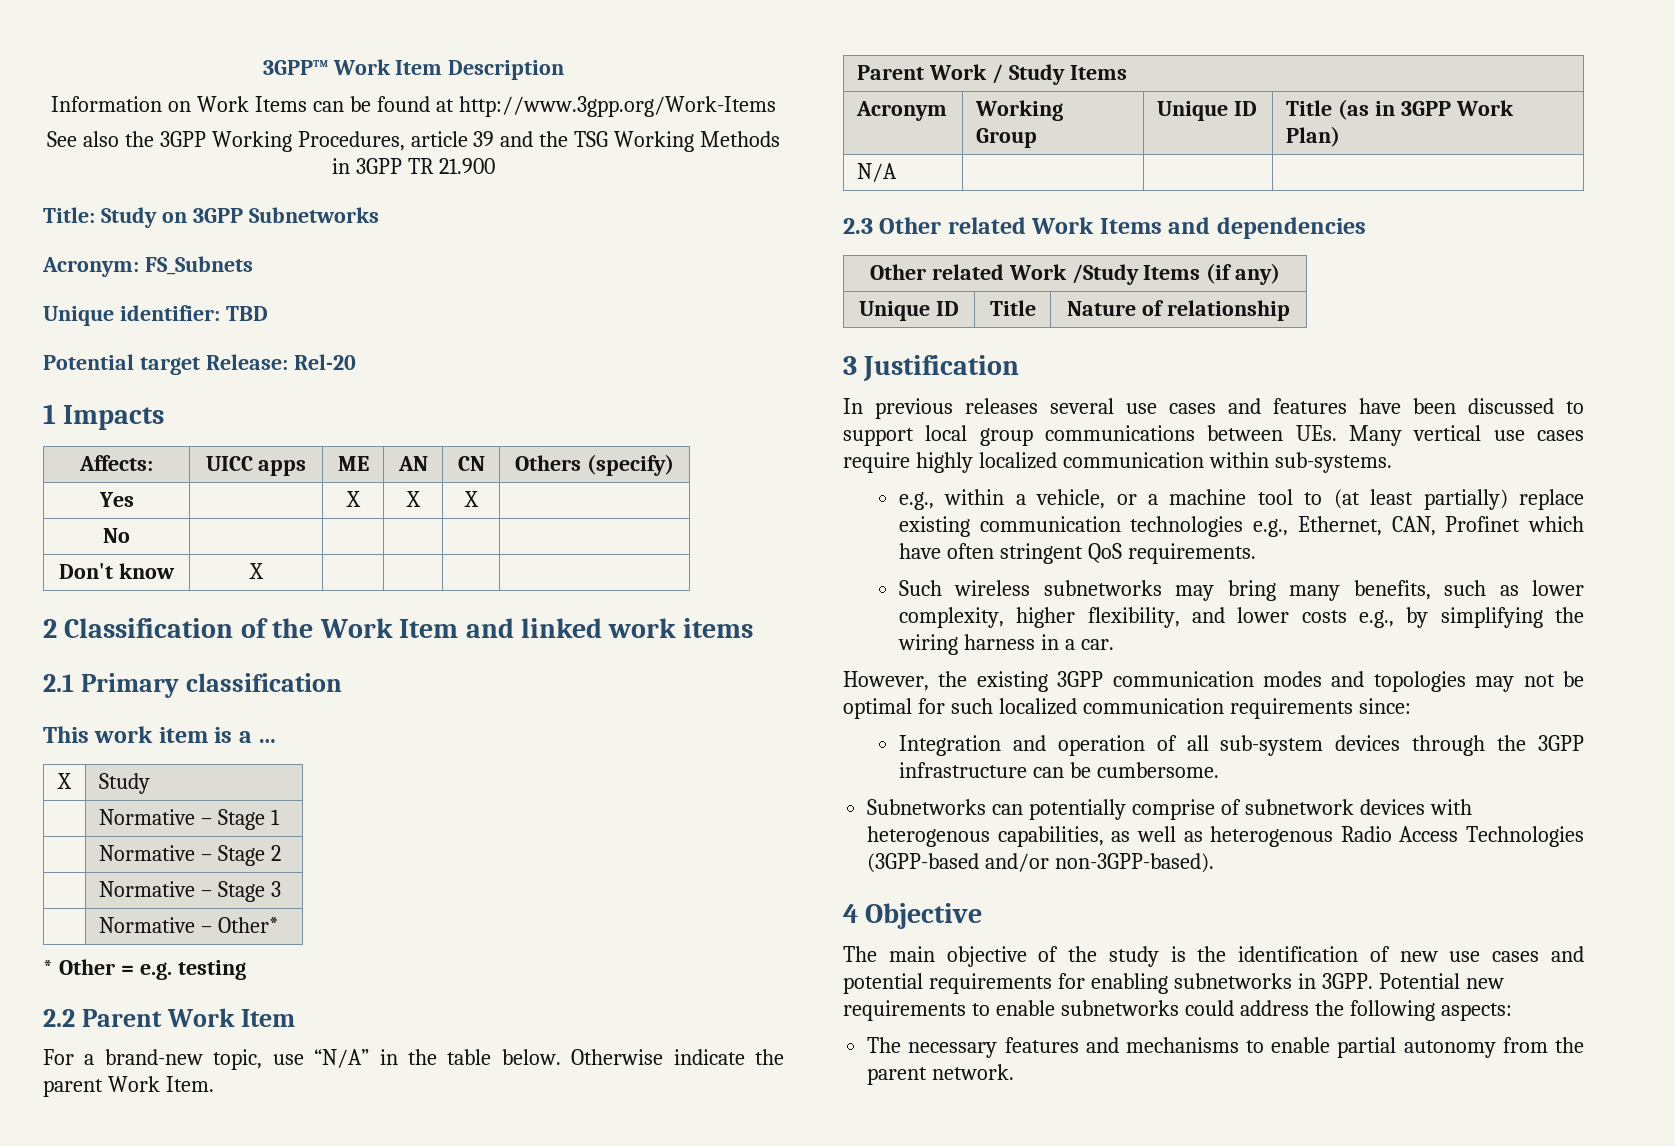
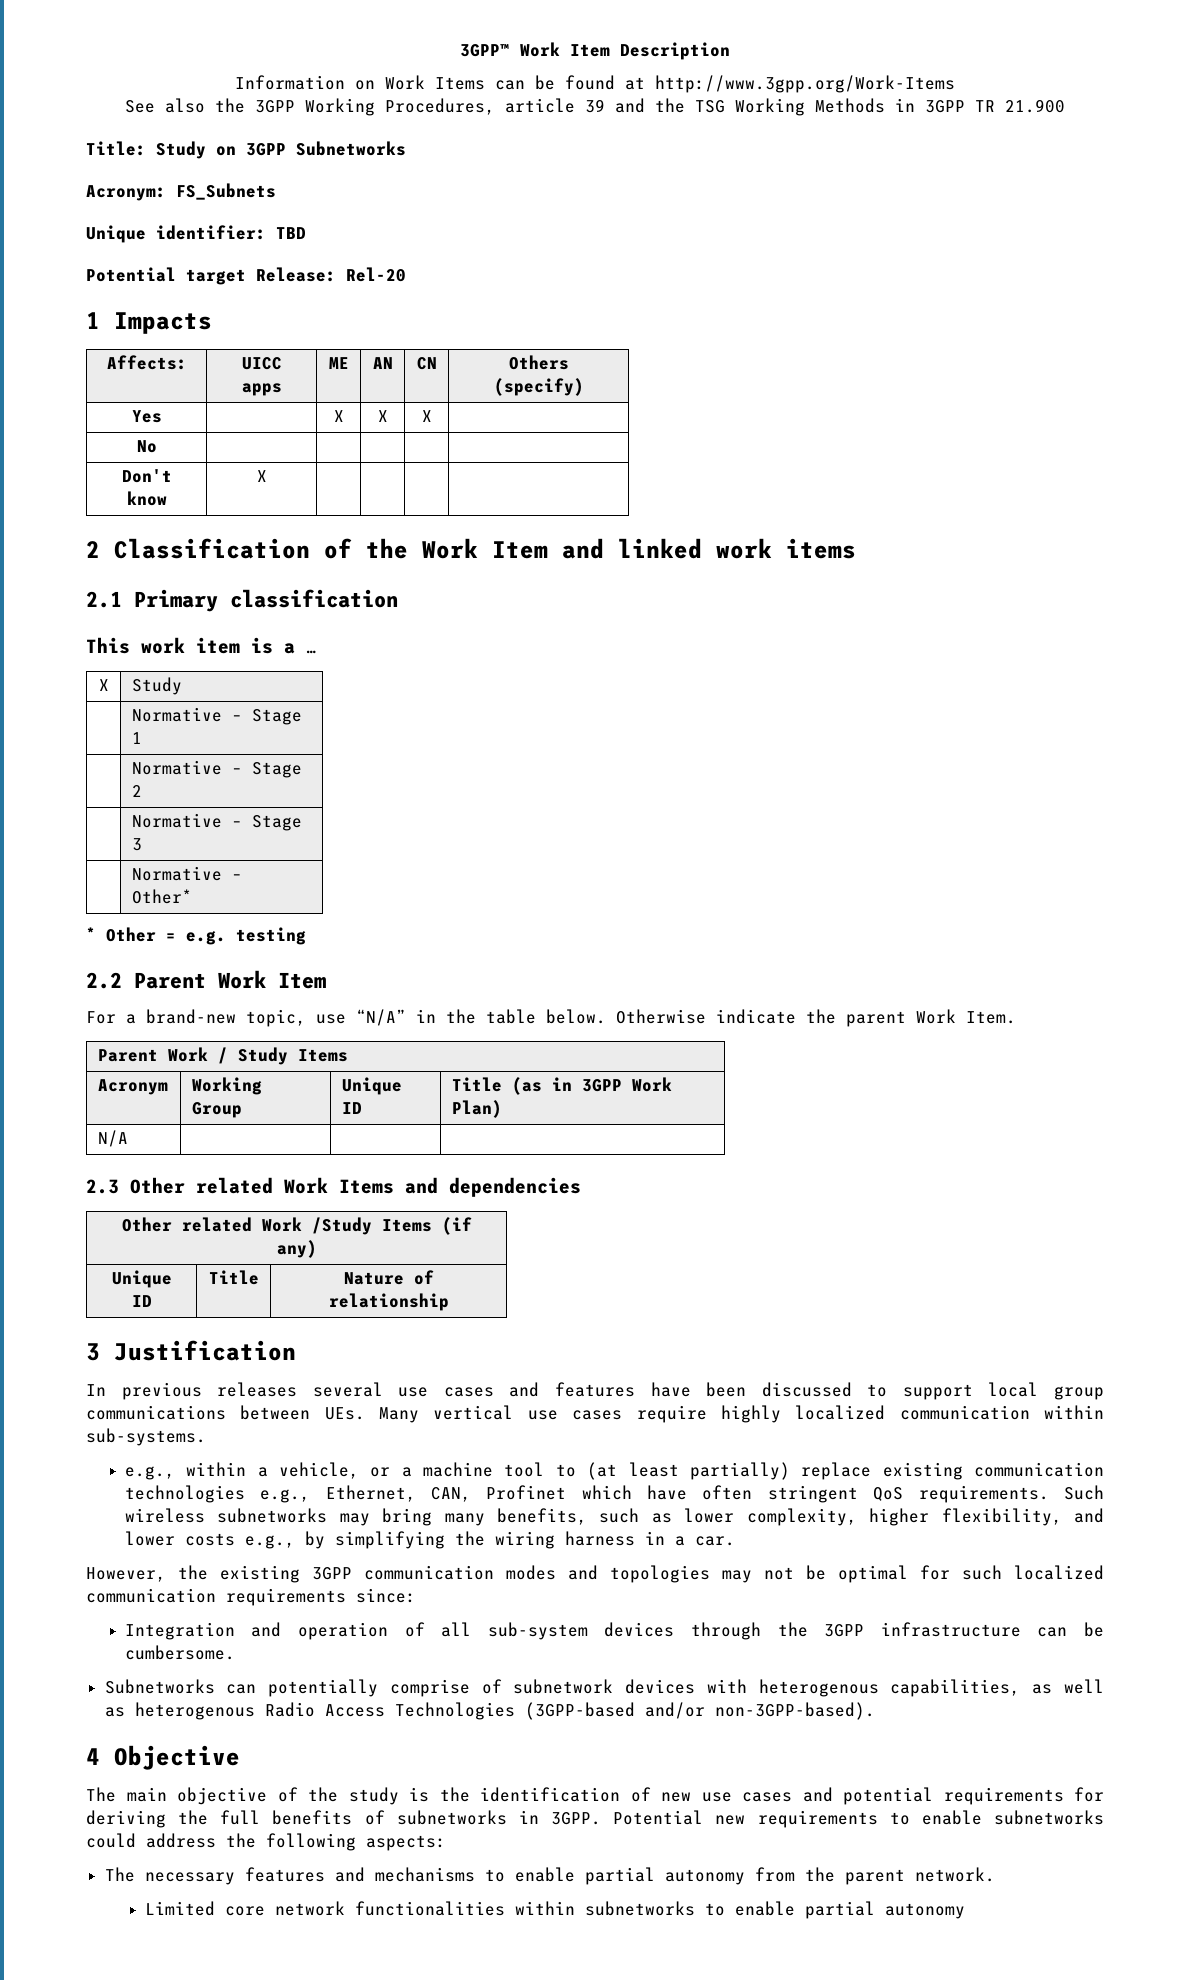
- e.g., within a vehicle, or a machine tool to (at least partially) replace existing communication technologies e.g., Ethernet, CAN, Profinet which have often stringent QoS requirements.
- Such wireless subnetworks may bring many benefits, such as lower complexity, higher flexibility, and lower costs e.g., by simplifying the wiring harness in a car.
+ e.g., within a vehicle, or a machine tool to (at least partially) replace existing communication technologies e.g., Ethernet, CAN, Profinet which have often stringent QoS requirements. Such wireless subnetworks may bring many benefits, such as lower complexity, higher flexibility, and lower costs e.g., by simplifying the wiring harness in a car.
- The main objective of the study is the identification of new use cases and potential requirements for enabling subnetworks in 3GPP.
+ The main objective of the study is the identification of new use cases and potential requirements for deriving the full benefits of subnetworks in 3GPP.
+ Limited core network functionalities within subnetworks to enable partial autonomy

